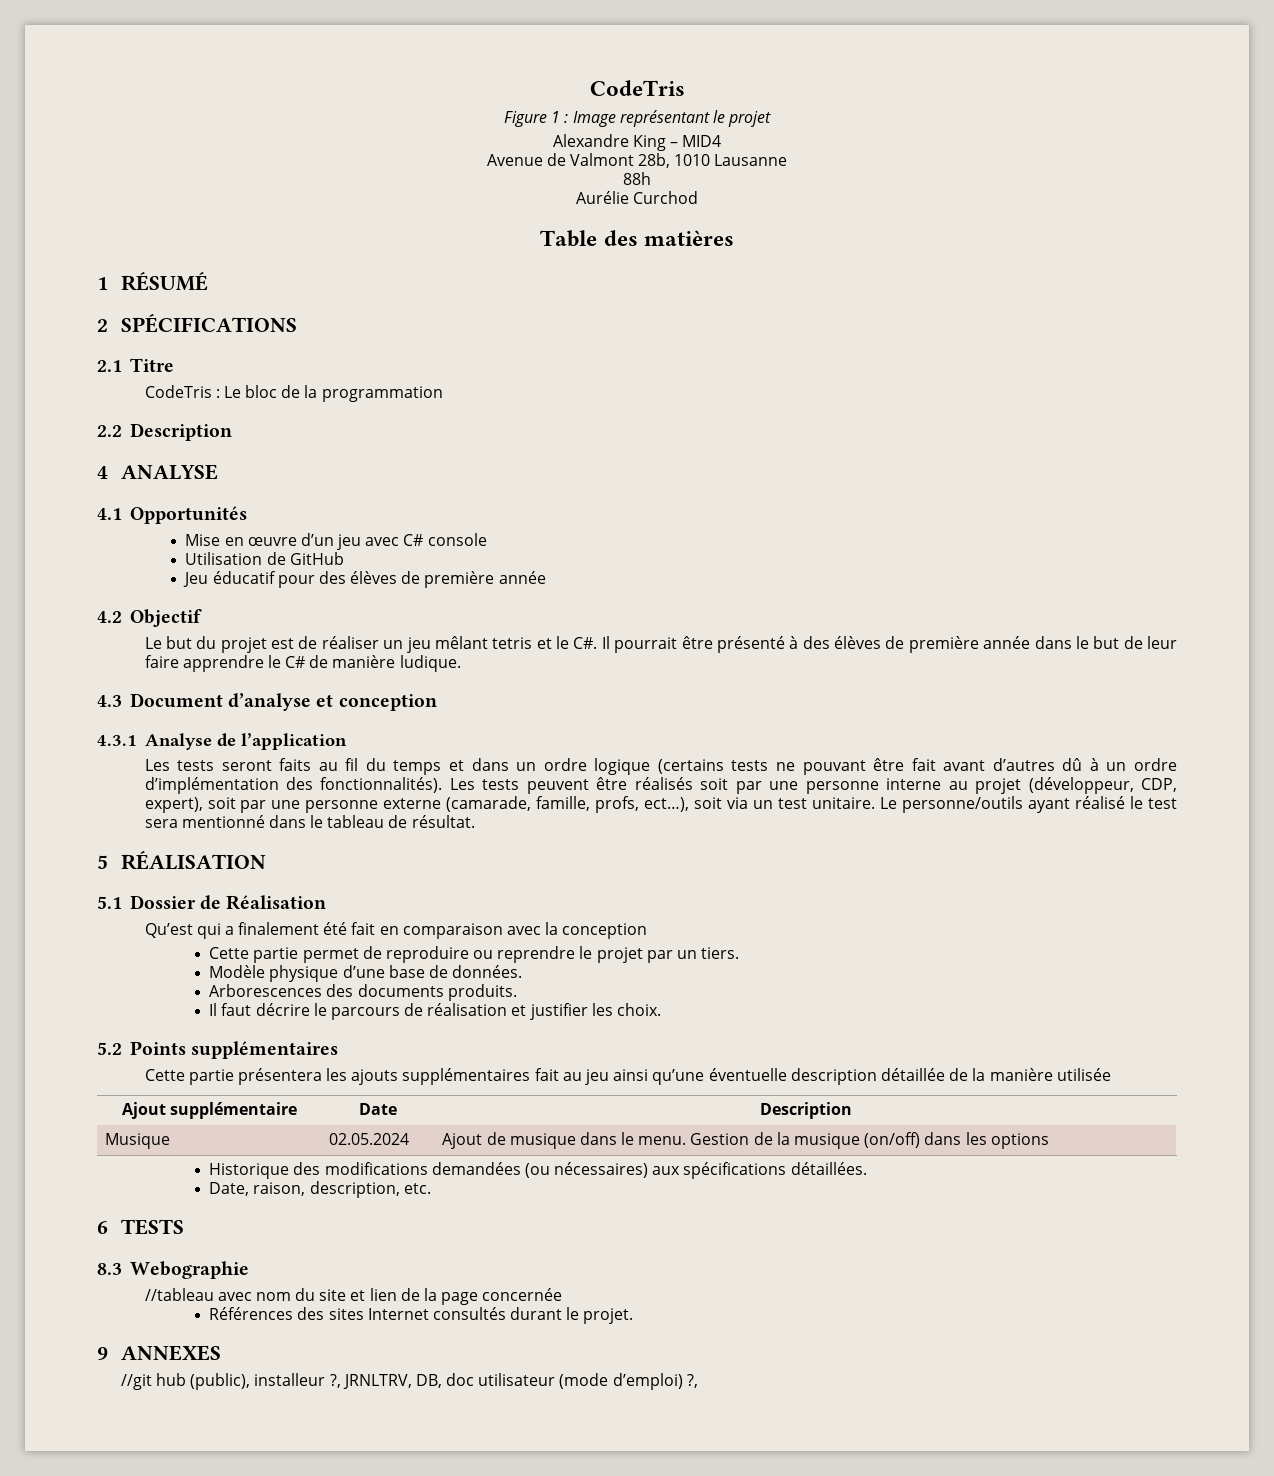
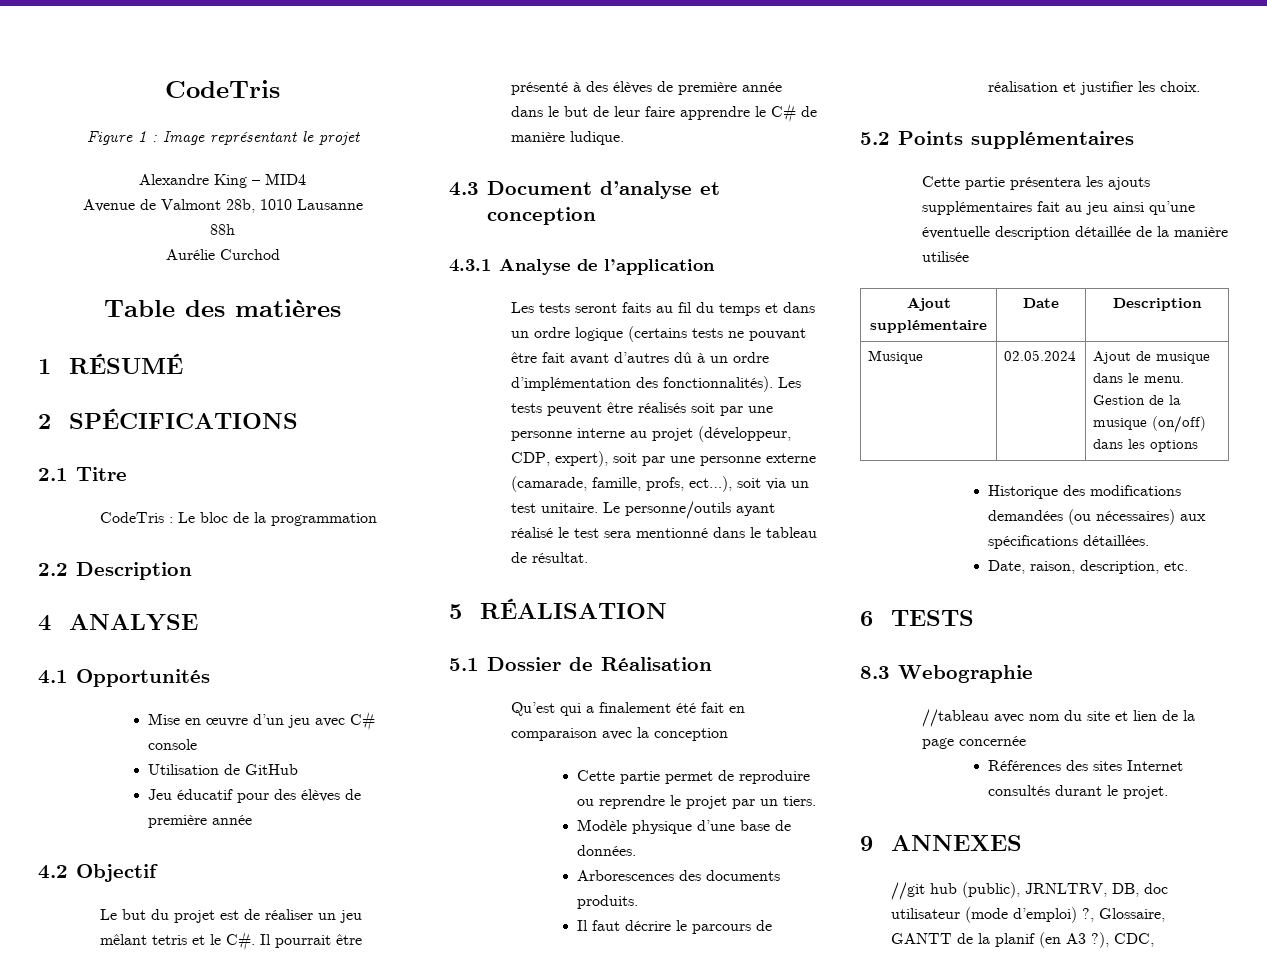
- //git hub (public), installeur ?, JRNLTRV, DB, doc utilisateur (mode d’emploi) ?,
+ //git hub (public), JRNLTRV, DB, doc utilisateur (mode d’emploi) ?, Glossaire, GANTT de la planif (en A3 ?), CDC,

